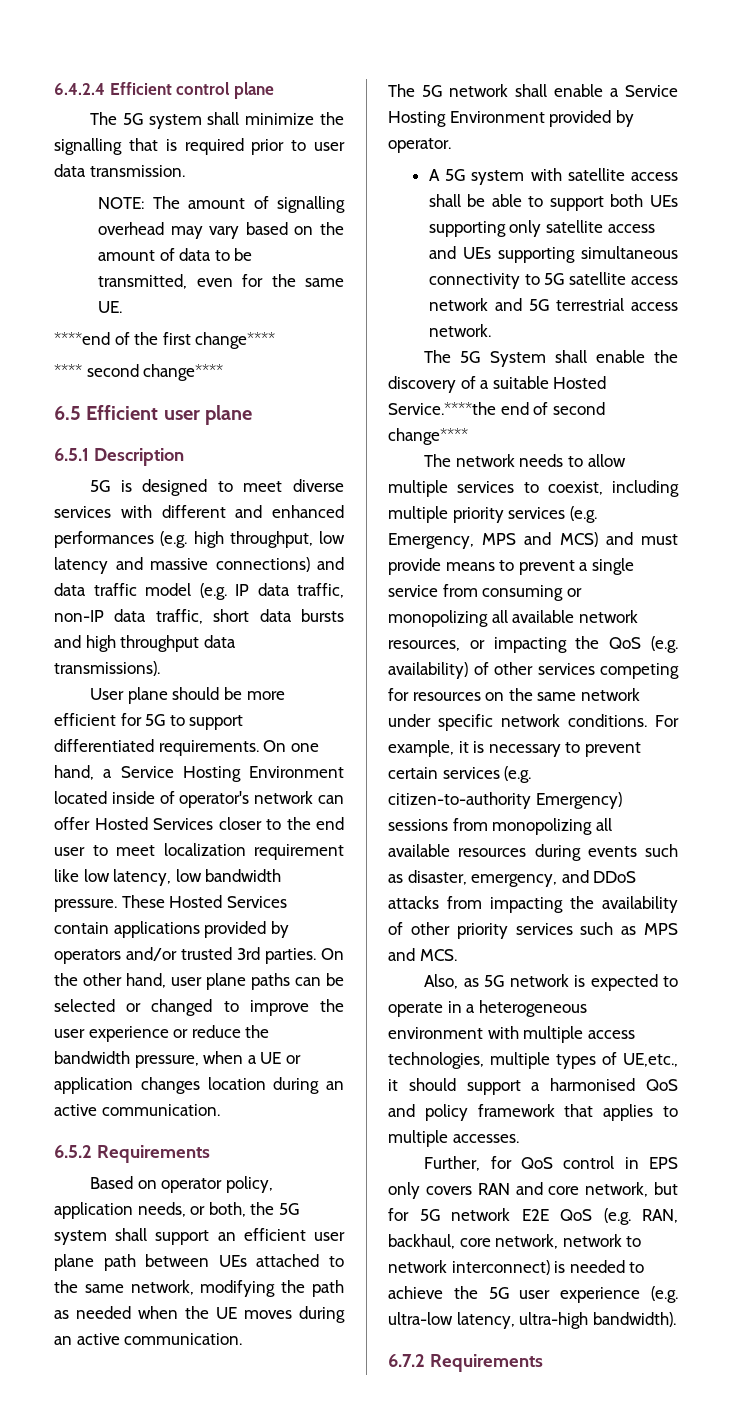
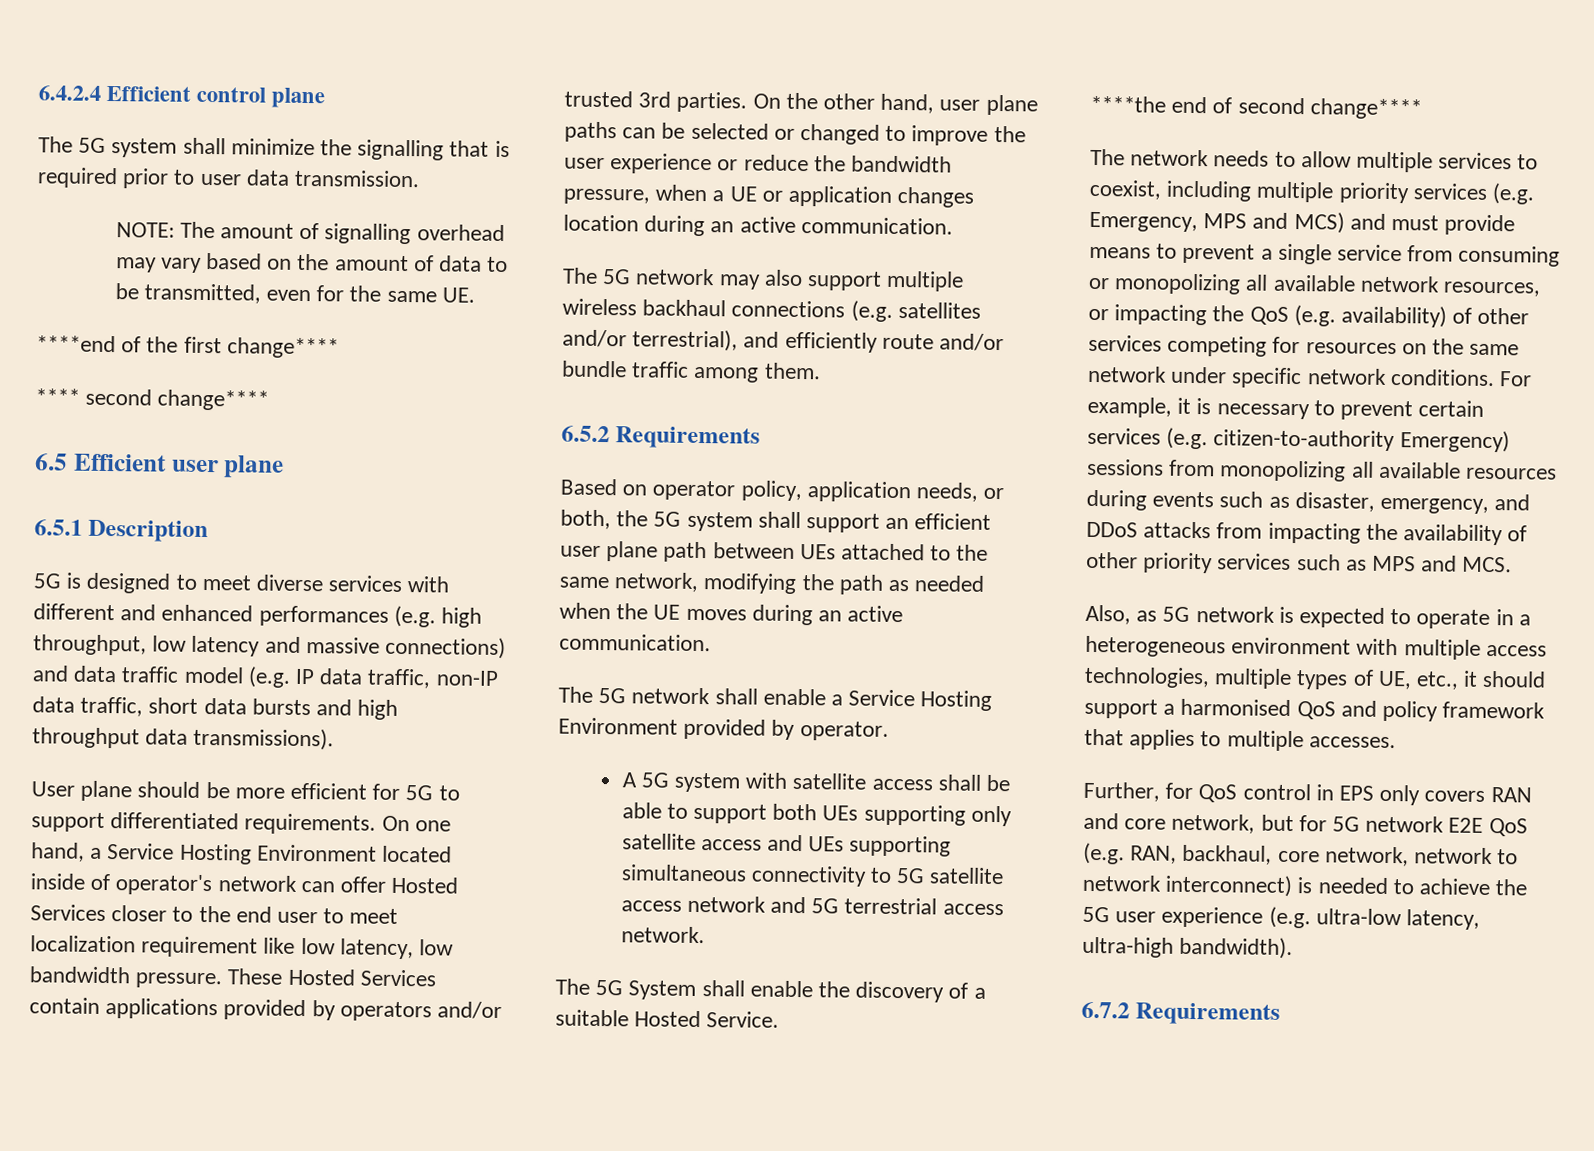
+ The 5G network may also support multiple wireless backhaul connections (e.g. satellites and/or terrestrial), and efficiently route and/or bundle traffic among them.
- The 5G System shall enable the discovery of a suitable Hosted Service.****the end of second change****
+ The 5G System shall enable the discovery of a suitable Hosted Service.
+ ****the end of second change****
- Also, as 5G network is expected to operate in a heterogeneous environment with multiple access technologies, multiple types of UE,etc., it should support a harmonised QoS and policy framework that applies to multiple accesses.
+ Also, as 5G network is expected to operate in a heterogeneous environment with multiple access technologies, multiple types of UE, etc., it should support a harmonised QoS and policy framework that applies to multiple accesses.

